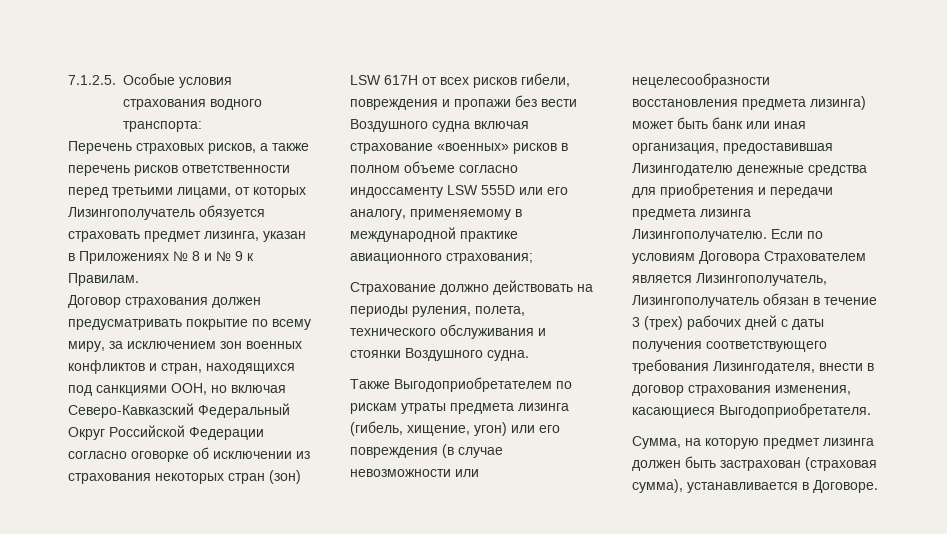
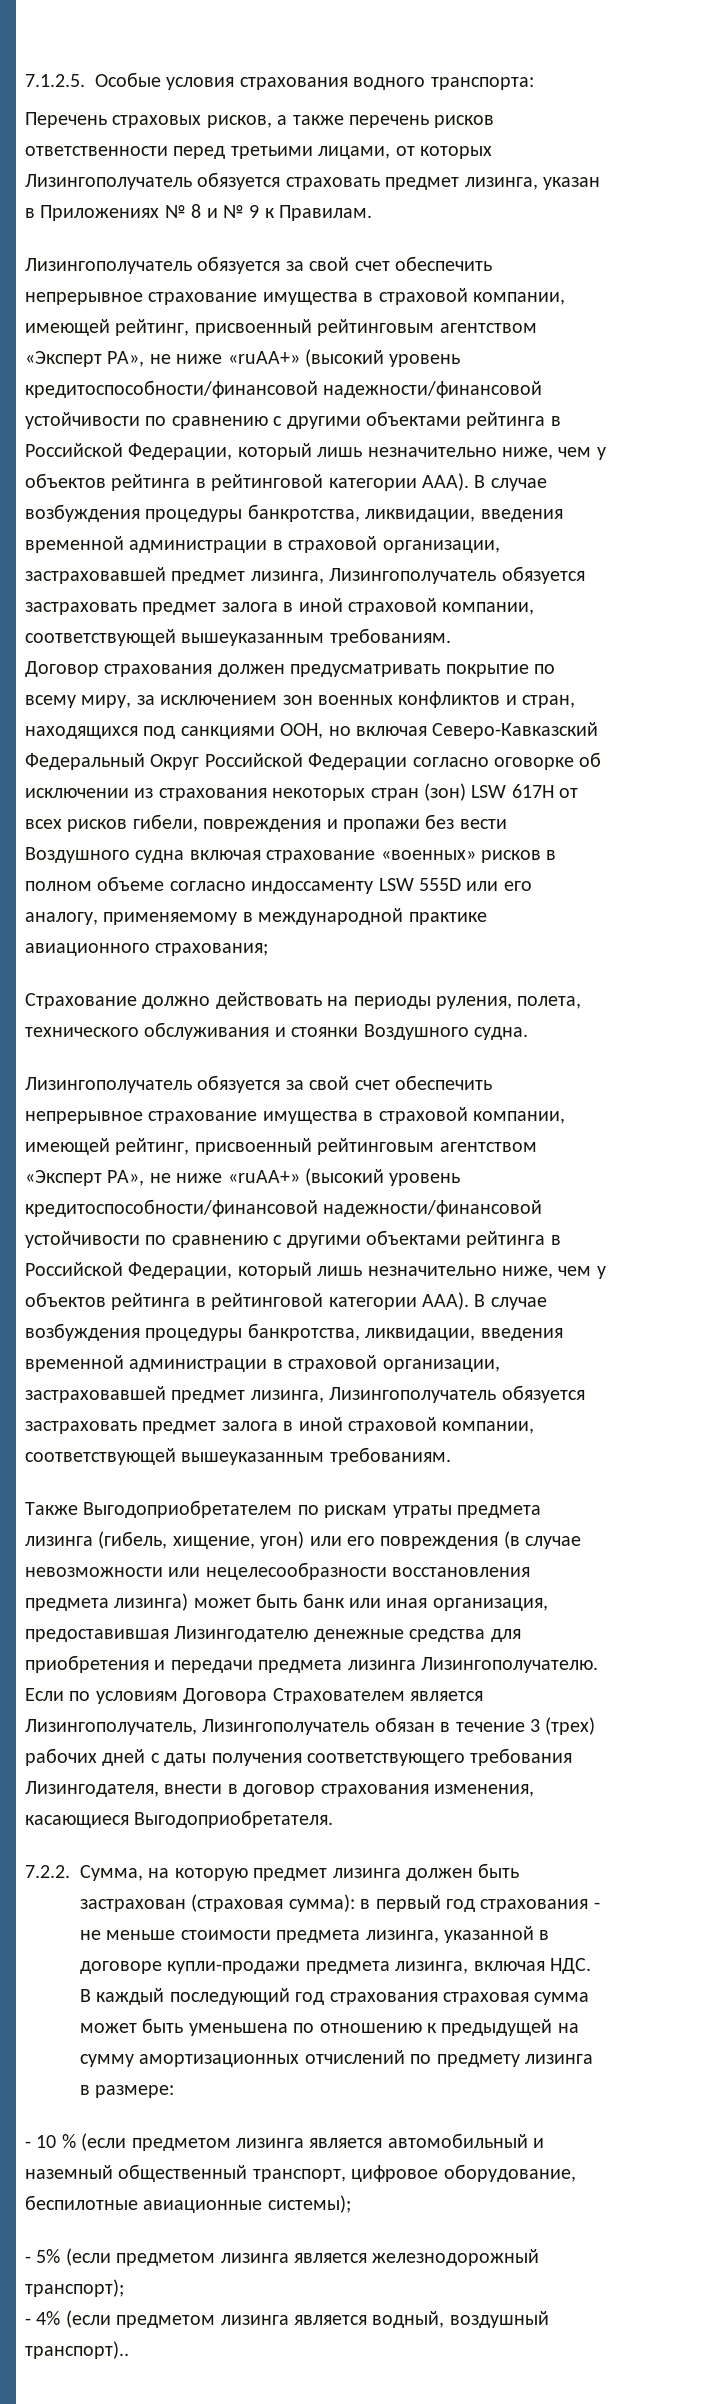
  Перечень страховых рисков, а также перечень рисков ответственности перед третьими лицами, от которых Лизингополучатель обязуется страховать предмет лизинга, указан в Приложениях № 8 и № 9 к Правилам.
+ Лизингополучатель обязуется за свой счет обеспечить непрерывное страхование имущества в страховой компании, имеющей рейтинг, присвоенный рейтинговым агентством «Эксперт РА», не ниже «ruAA+» (высокий уровень кредитоспособности/финансовой надежности/финансовой устойчивости по сравнению с другими объектами рейтинга в Российской Федерации, который лишь незначительно ниже, чем у объектов рейтинга в рейтинговой категории AAA). В случае возбуждения процедуры банкротства, ликвидации, введения временной администрации в страховой организации, застраховавшей предмет лизинга, Лизингополучатель обязуется застраховать предмет залога в иной страховой компании, соответствующей вышеуказанным требованиям.
  Страхование должно действовать на периоды руления, полета, технического обслуживания и стоянки Воздушного судна.
+ Лизингополучатель обязуется за свой счет обеспечить непрерывное страхование имущества в страховой компании, имеющей рейтинг, присвоенный рейтинговым агентством «Эксперт РА», не ниже «ruAA+» (высокий уровень кредитоспособности/финансовой надежности/финансовой устойчивости по сравнению с другими объектами рейтинга в Российской Федерации, который лишь незначительно ниже, чем у объектов рейтинга в рейтинговой категории AAA). В случае возбуждения процедуры банкротства, ликвидации, введения временной администрации в страховой организации, застраховавшей предмет лизинга, Лизингополучатель обязуется застраховать предмет залога в иной страховой компании, соответствующей вышеуказанным требованиям.
- Сумма, на которую предмет лизинга должен быть застрахован (страховая сумма), устанавливается в Договоре.
+ 7.2.2. Сумма, на которую предмет лизинга должен быть застрахован (страховая сумма): в первый год страхования - не меньше стоимости предмета лизинга, указанной в договоре купли-продажи предмета лизинга, включая НДС. В каждый последующий год страхования страховая сумма может быть уменьшена по отношению к предыдущей на сумму амортизационных отчислений по предмету лизинга в размере:
+ - 10 % (если предметом лизинга является автомобильный и наземный общественный транспорт, цифровое оборудование, беспилотные авиационные системы);
+ - 5% (если предметом лизинга является железнодорожный транспорт);
+ - 4% (если предметом лизинга является водный, воздушный транспорт)..

